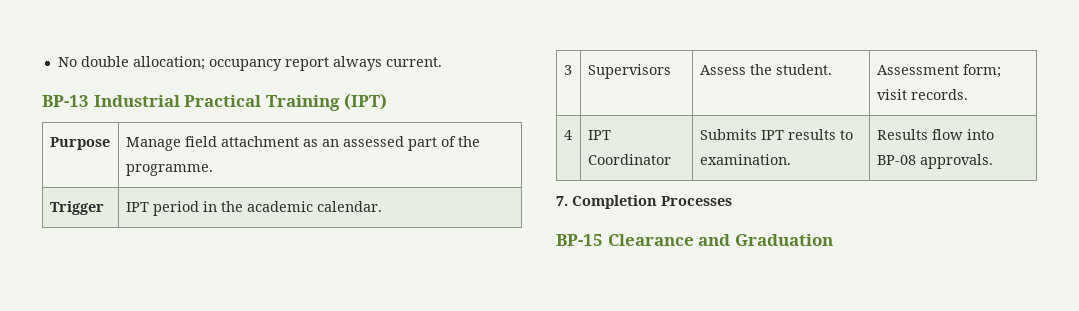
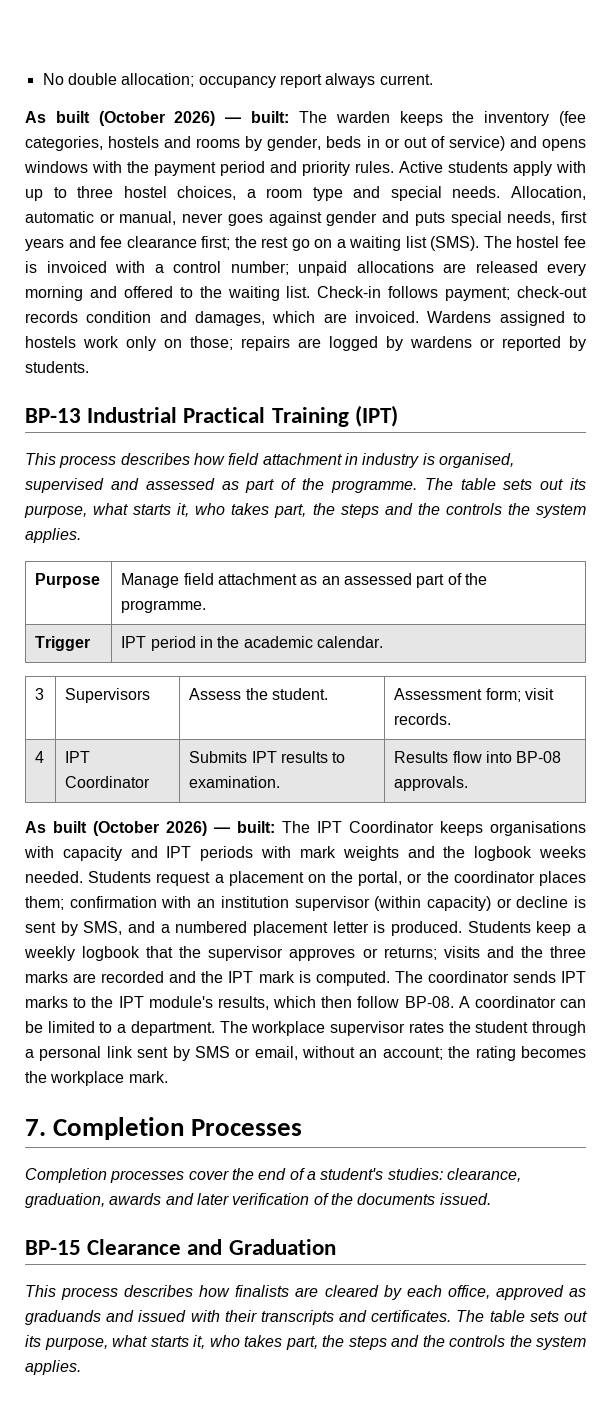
+ As built (October 2026) — built: The warden keeps the inventory (fee categories, hostels and rooms by gender, beds in or out of service) and opens windows with the payment period and priority rules. Active students apply with up to three hostel choices, a room type and special needs. Allocation, automatic or manual, never goes against gender and puts special needs, first years and fee clearance first; the rest go on a waiting list (SMS). The hostel fee is invoiced with a control number; unpaid allocations are released every morning and offered to the waiting list. Check-in follows payment; check-out records condition and damages, which are invoiced. Wardens assigned to hostels work only on those; repairs are logged by wardens or reported by students.
+ This process describes how field attachment in industry is organised, supervised and assessed as part of the programme. The table sets out its purpose, what starts it, who takes part, the steps and the controls the system applies.
+ As built (October 2026) — built: The IPT Coordinator keeps organisations with capacity and IPT periods with mark weights and the logbook weeks needed. Students request a placement on the portal, or the coordinator places them; confirmation with an institution supervisor (within capacity) or decline is sent by SMS, and a numbered placement letter is produced. Students keep a weekly logbook that the supervisor approves or returns; visits and the three marks are recorded and the IPT mark is computed. The coordinator sends IPT marks to the IPT module's results, which then follow BP-08. A coordinator can be limited to a department. The workplace supervisor rates the student through a personal link sent by SMS or email, without an account; the rating becomes the workplace mark.
  7. Completion Processes
+ Completion processes cover the end of a student's studies: clearance, graduation, awards and later verification of the documents issued.
  BP-15 Clearance and Graduation
+ This process describes how finalists are cleared by each office, approved as graduands and issued with their transcripts and certificates. The table sets out its purpose, what starts it, who takes part, the steps and the controls the system applies.

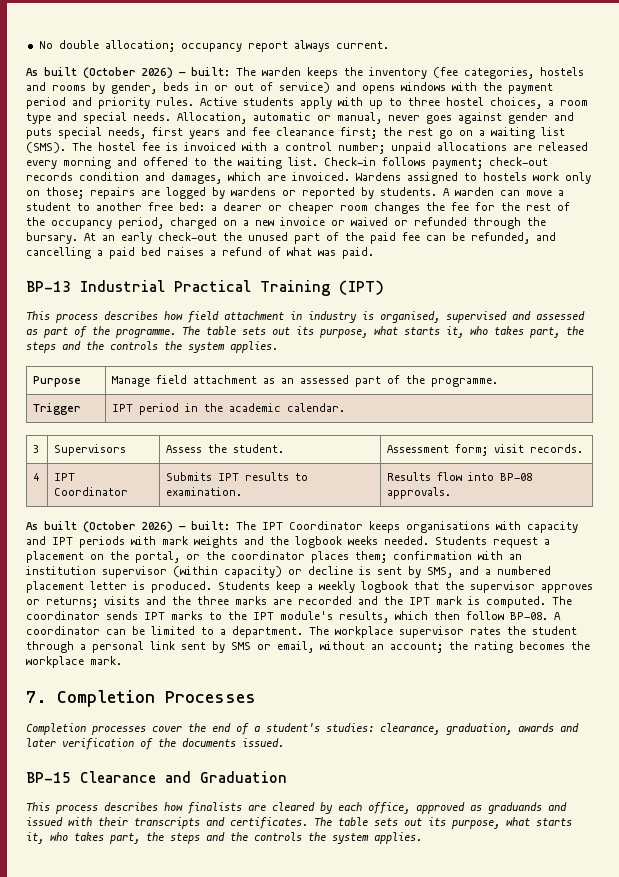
+ A warden can move a student to another free bed: a dearer or cheaper room changes the fee for the rest of the occupancy period, charged on a new invoice or waived or refunded through the bursary. At an early check-out the unused part of the paid fee can be refunded, and cancelling a paid bed raises a refund of what was paid.

